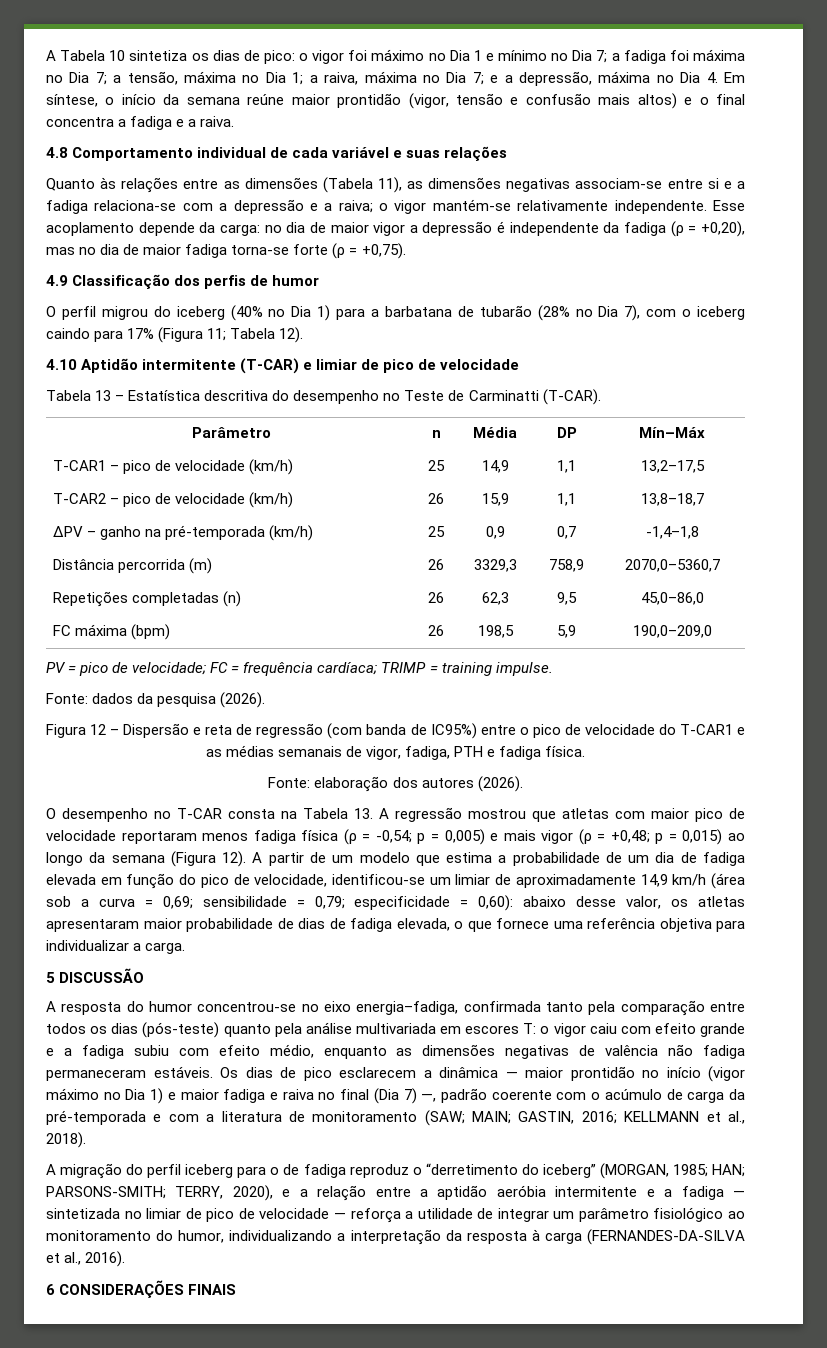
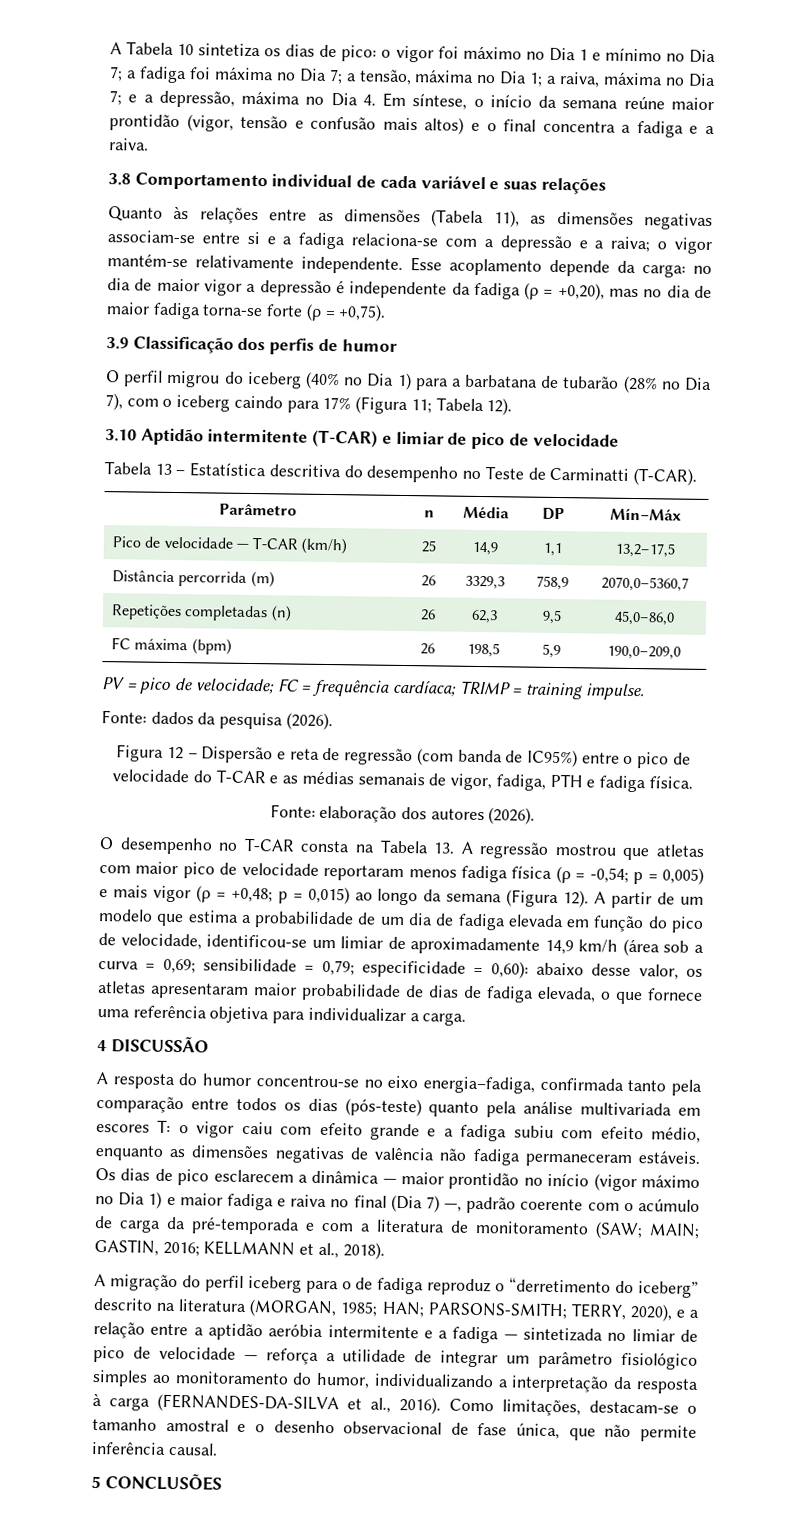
- 4.8 Comportamento individual de cada variável e suas relações
+ 3.8 Comportamento individual de cada variável e suas relações
- 4.9 Classificação dos perfis de humor
+ 3.9 Classificação dos perfis de humor
- 4.10 Aptidão intermitente (T-CAR) e limiar de pico de velocidade
+ 3.10 Aptidão intermitente (T-CAR) e limiar de pico de velocidade
- T-CAR1 – pico de velocidade (km/h) | 25 | 14,9 | 1,1 | 13,2–17,5
+ Pico de velocidade — T-CAR (km/h) | 25 | 14,9 | 1,1 | 13,2–17,5
- T-CAR2 – pico de velocidade (km/h) | 26 | 15,9 | 1,1 | 13,8–18,7
- ΔPV – ganho na pré-temporada (km/h) | 25 | 0,9 | 0,7 | -1,4–1,8
- Figura 12 – Dispersão e reta de regressão (com banda de IC95%) entre o pico de velocidade do T-CAR1 e as médias semanais de vigor, fadiga, PTH e fadiga física.
+ Figura 12 – Dispersão e reta de regressão (com banda de IC95%) entre o pico de velocidade do T-CAR e as médias semanais de vigor, fadiga, PTH e fadiga física.
- 5 DISCUSSÃO
+ 4 DISCUSSÃO
- A migração do perfil iceberg para o de fadiga reproduz o “derretimento do iceberg” (MORGAN, 1985;
+ A migração do perfil iceberg para o de fadiga reproduz o “derretimento do iceberg” descrito na literatura (MORGAN, 1985;
- TERRY, 2020), e a relação entre a aptidão aeróbia intermitente e a fadiga — sintetizada no limiar de pico de velocidade — reforça a utilidade de integrar um parâmetro fisiológico ao monitoramento do humor, individualizando a interpretação da resposta à carga (FERNANDES-DA-SILVA et al., 2016).
- 6 CONSIDERAÇÕES FINAIS
+ TERRY, 2020), e a relação entre a aptidão aeróbia intermitente e a fadiga — sintetizada no limiar de pico de velocidade — reforça a utilidade de integrar um parâmetro fisiológico simples ao monitoramento do humor, individualizando a interpretação da resposta à carga (FERNANDES-DA-SILVA et al., 2016). Como limitações, destacam-se o tamanho amostral e o desenho observacional de fase única, que não permite inferência causal.
+ 5 CONCLUSÕES

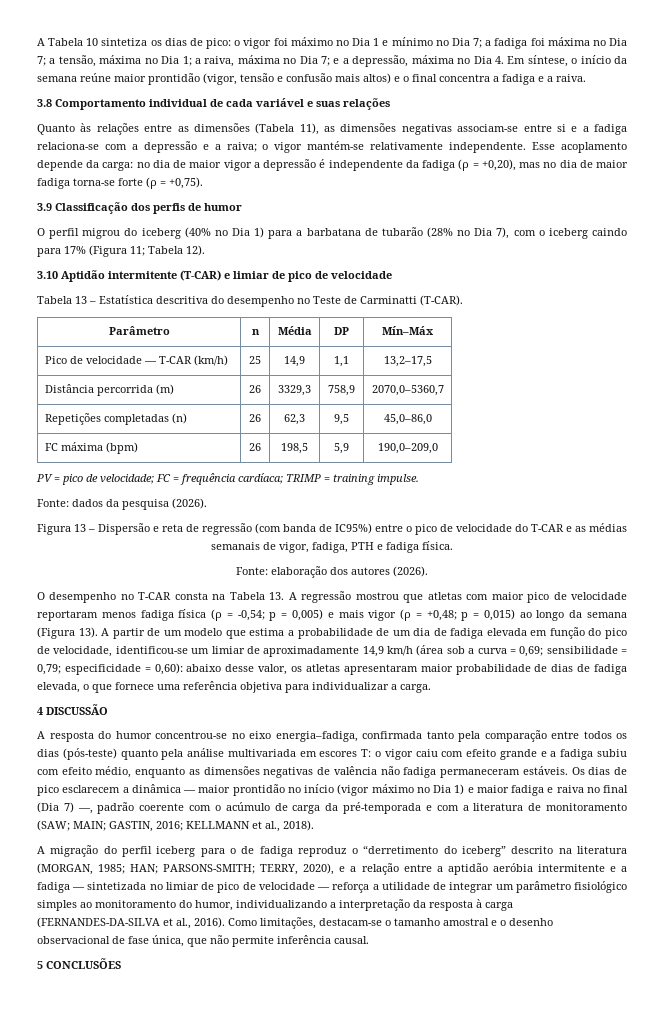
- Figura 12 – Dispersão e reta de regressão (com banda de IC95%) entre o pico de velocidade do T-CAR e as médias semanais de vigor, fadiga, PTH e fadiga física.
+ Figura 13 – Dispersão e reta de regressão (com banda de IC95%) entre o pico de velocidade do T-CAR e as médias semanais de vigor, fadiga, PTH e fadiga física.
- O desempenho no T-CAR consta na Tabela 13. A regressão mostrou que atletas com maior pico de velocidade reportaram menos fadiga física (ρ = -0,54; p = 0,005) e mais vigor (ρ = +0,48; p = 0,015) ao longo da semana (Figura 12).
+ O desempenho no T-CAR consta na Tabela 13. A regressão mostrou que atletas com maior pico de velocidade reportaram menos fadiga física (ρ = -0,54; p = 0,005) e mais vigor (ρ = +0,48; p = 0,015) ao longo da semana (Figura 13).

